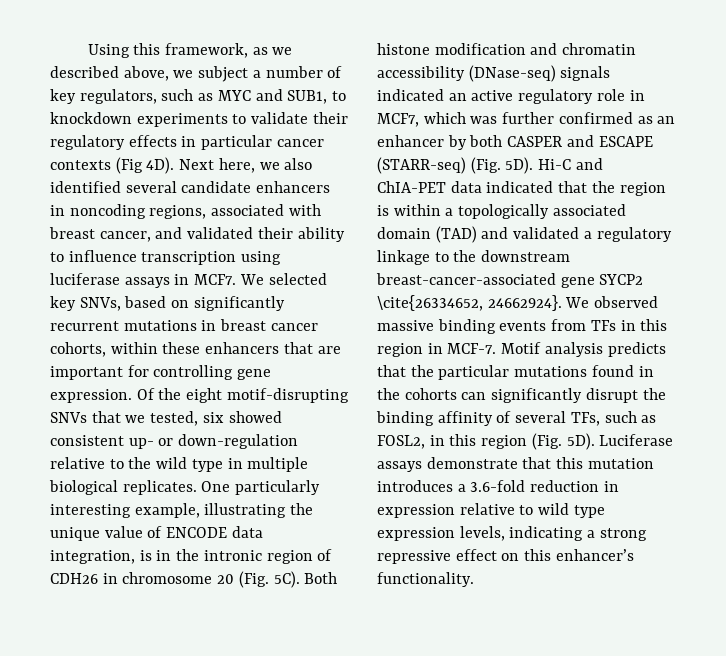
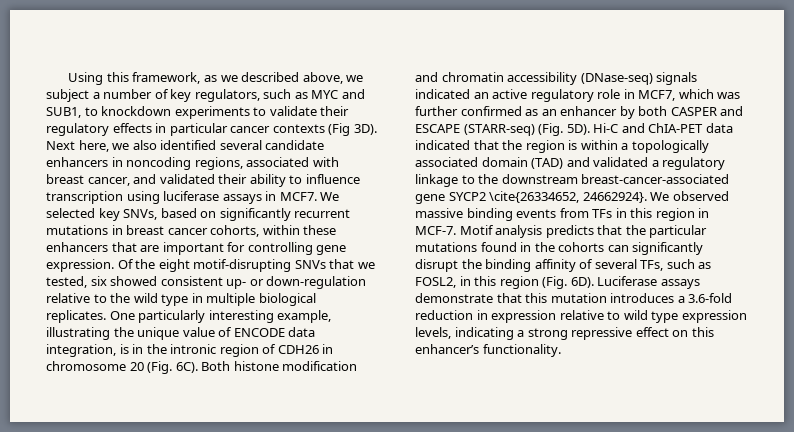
- Using this framework, as we described above, we subject a number of key regulators, such as MYC and SUB1, to knockdown experiments to validate their regulatory effects in particular cancer contexts (Fig 4D).
+ Using this framework, as we described above, we subject a number of key regulators, such as MYC and SUB1, to knockdown experiments to validate their regulatory effects in particular cancer contexts (Fig 3D).
- One particularly interesting example, illustrating the unique value of ENCODE data integration, is in the intronic region of CDH26 in chromosome 20 (Fig. 5C).
+ One particularly interesting example, illustrating the unique value of ENCODE data integration, is in the intronic region of CDH26 in chromosome 20 (Fig. 6C).
- Motif analysis predicts that the particular mutations found in the cohorts can significantly disrupt the binding affinity of several TFs, such as FOSL2, in this region (Fig. 5D).
+ Motif analysis predicts that the particular mutations found in the cohorts can significantly disrupt the binding affinity of several TFs, such as FOSL2, in this region (Fig. 6D).

